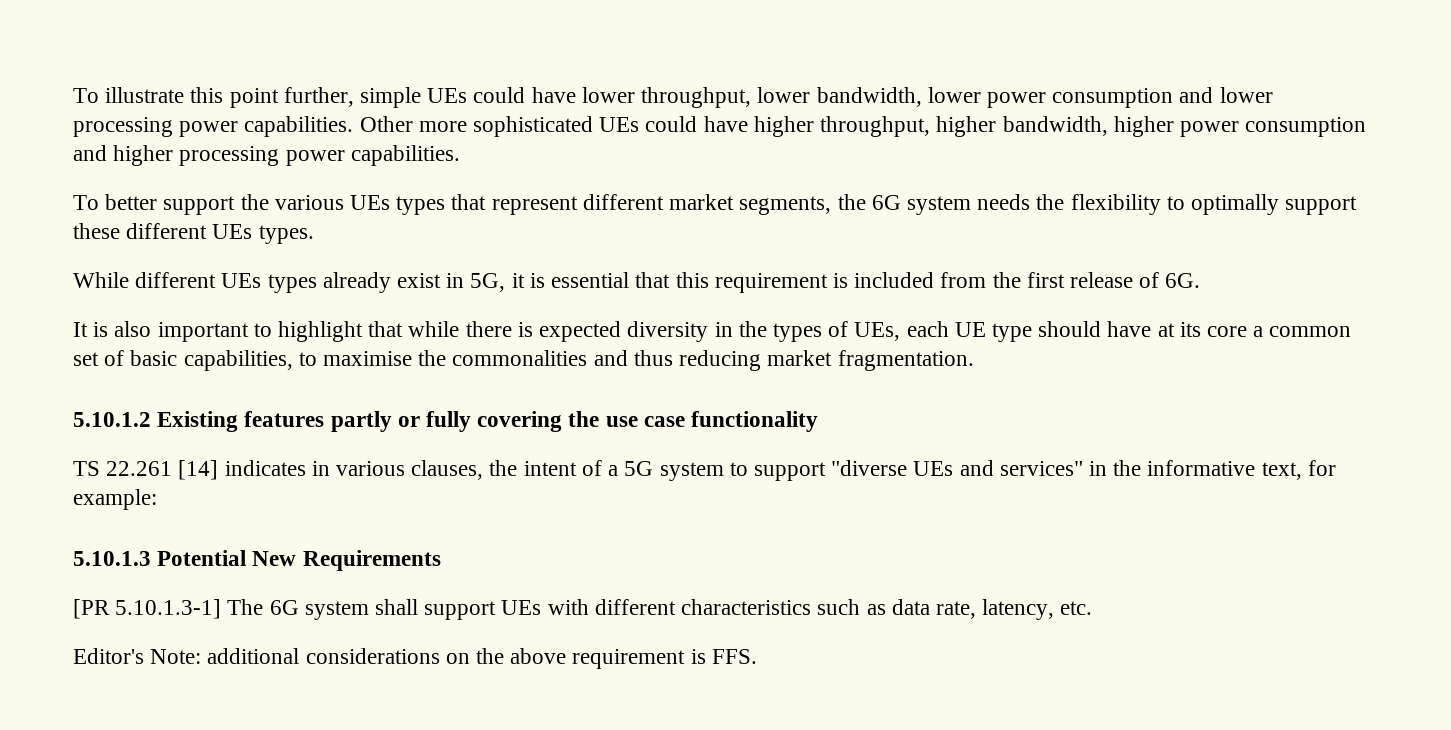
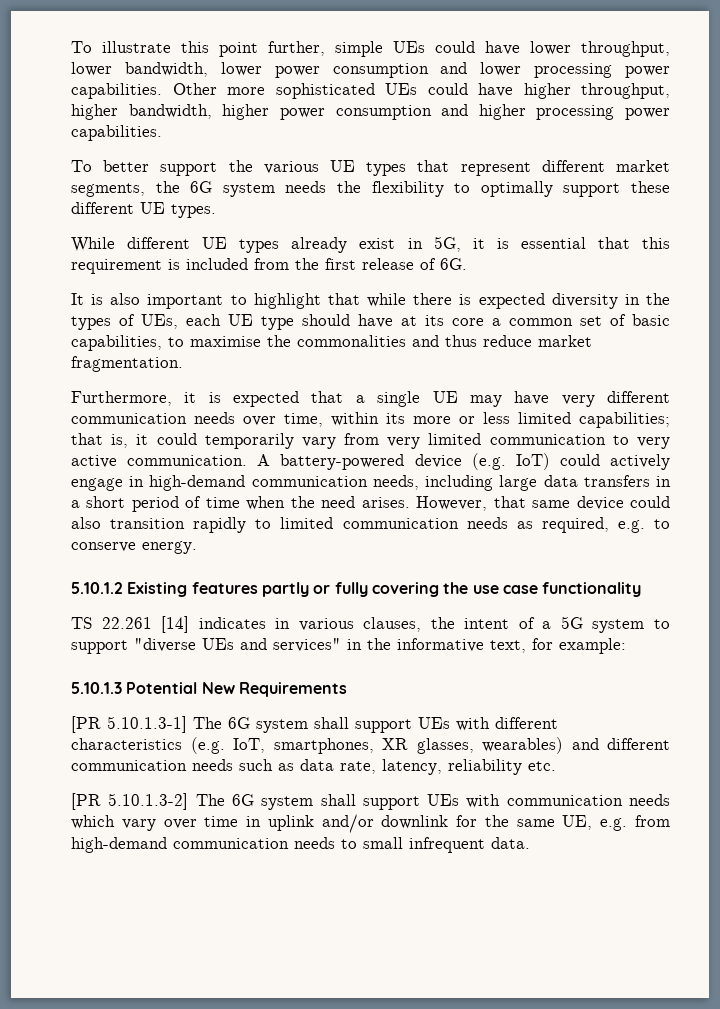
- To better support the various UEs types that represent different market segments, the 6G system needs the flexibility to optimally support these different UEs types.
+ To better support the various UE types that represent different market segments, the 6G system needs the flexibility to optimally support these different UE types.
- While different UEs types already exist in 5G, it is essential that this requirement is included from the first release of 6G.
+ While different UE types already exist in 5G, it is essential that this requirement is included from the first release of 6G.
- It is also important to highlight that while there is expected diversity in the types of UEs, each UE type should have at its core a common set of basic capabilities, to maximise the commonalities and thus reducing market fragmentation.
+ It is also important to highlight that while there is expected diversity in the types of UEs, each UE type should have at its core a common set of basic capabilities, to maximise the commonalities and thus reduce market fragmentation.
+ Furthermore, it is expected that a single UE may have very different communication needs over time, within its more or less limited capabilities; that is, it could temporarily vary from very limited communication to very active communication. A battery-powered device (e.g. IoT) could actively engage in high-demand communication needs, including large data transfers in a short period of time when the need arises. However, that same device could also transition rapidly to limited communication needs as required, e.g. to conserve energy.
- [PR 5.10.1.3-1] The 6G system shall support UEs with different characteristics such as data rate, latency, etc.
+ [PR 5.10.1.3-1] The 6G system shall support UEs with different characteristics (e.g. IoT, smartphones, XR glasses, wearables) and different communication needs such as data rate, latency, reliability etc.
- Editor's Note: additional considerations on the above requirement is FFS.
+ [PR 5.10.1.3-2] The 6G system shall support UEs with communication needs which vary over time in uplink and/or downlink for the same UE, e.g. from high-demand communication needs to small infrequent data.

